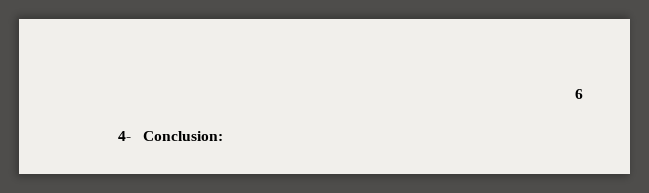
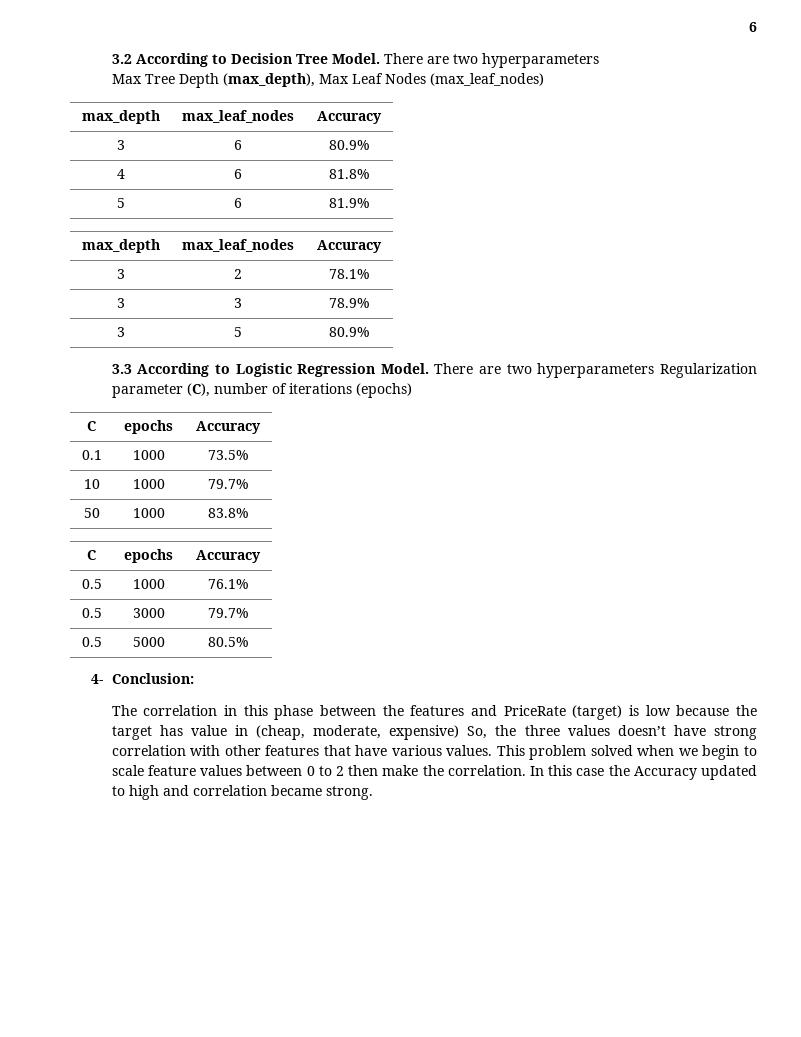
+ 3.2 According to Decision Tree Model. There are two hyperparameters
+ Max Tree Depth (max_depth), Max Leaf Nodes (max_leaf_nodes)
+ max_depth | max_leaf_nodes | Accuracy
+ 3 | 6 | 80.9%
+ 4 | 6 | 81.8%
+ 5 | 6 | 81.9%
+ max_depth | max_leaf_nodes | Accuracy
+ 3 | 2 | 78.1%
+ 3 | 3 | 78.9%
+ 3 | 5 | 80.9%
+ 3.3 According to Logistic Regression Model. There are two hyperparameters Regularization parameter (C), number of iterations (epochs)
+ C | epochs | Accuracy
+ 0.1 | 1000 | 73.5%
+ 10 | 1000 | 79.7%
+ 50 | 1000 | 83.8%
+ C | epochs | Accuracy
+ 0.5 | 1000 | 76.1%
+ 0.5 | 3000 | 79.7%
+ 0.5 | 5000 | 80.5%
  4- Conclusion:
+ The correlation in this phase between the features and PriceRate (target) is low because the target has value in (cheap, moderate, expensive) So, the three values doesn’t have strong correlation with other features that have various values. This problem solved when we begin to scale feature values between 0 to 2 then make the correlation. In this case the Accuracy updated to high and correlation became strong.

